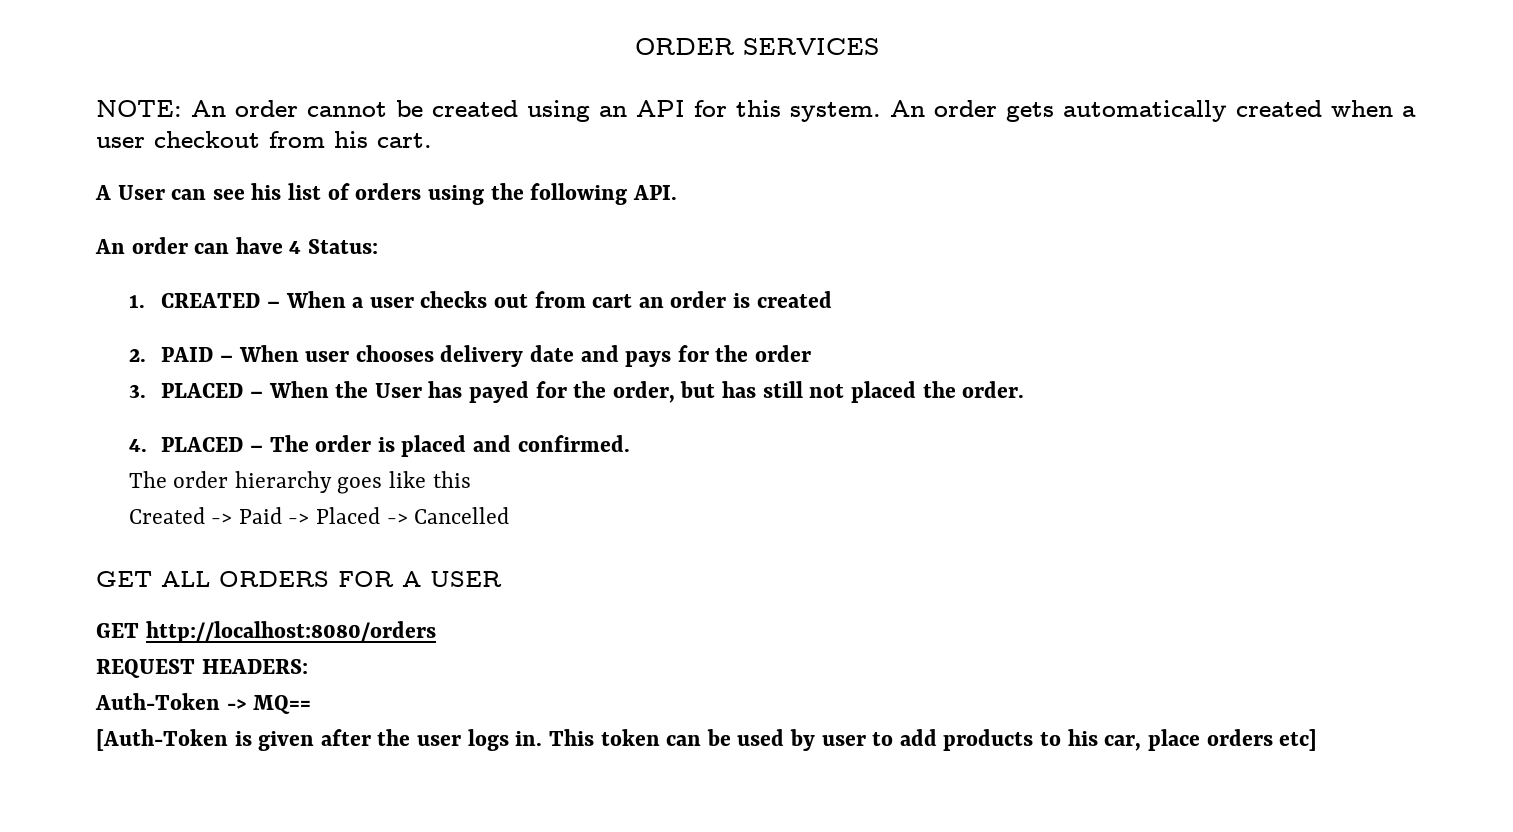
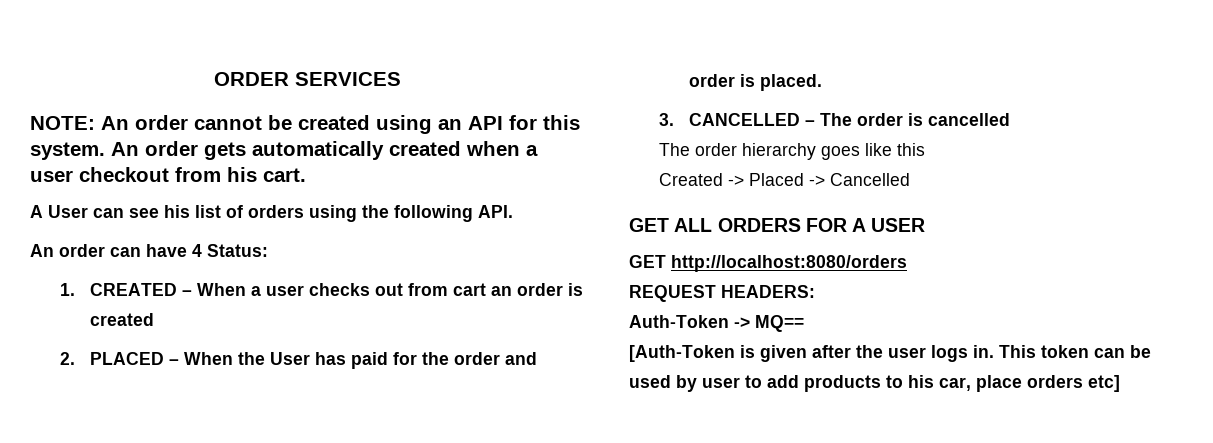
- 2. PAID – When user chooses delivery date and pays for the order
- 3. PLACED – When the User has payed for the order, but has still not placed the order.
- 4. PLACED – The order is placed and confirmed.
+ 2. PLACED – When the User has paid for the order and order is placed.
+ 3. CANCELLED – The order is cancelled
- Created -> Paid -> Placed -> Cancelled
+ Created -> Placed -> Cancelled

